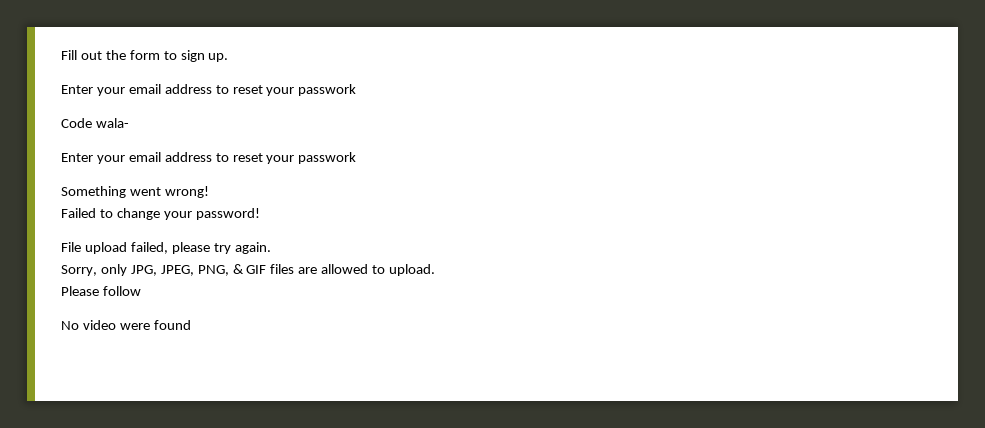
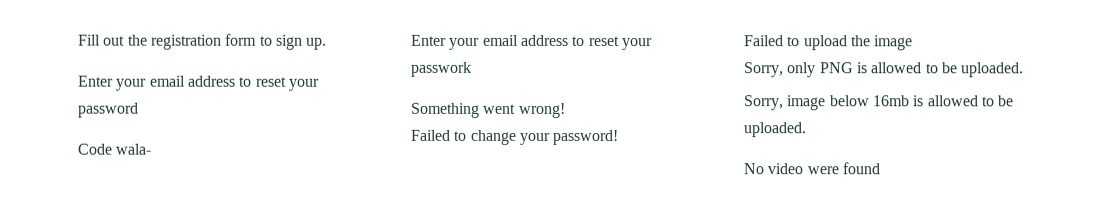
- Fill out the form to sign up.
- Enter your email address to reset your passwork
+ Fill out the registration form to sign up.
+ Enter your email address to reset your password
- File upload failed, please try again.
- Sorry, only JPG, JPEG, PNG, & GIF files are allowed to upload.
- Please follow
+ Failed to upload the image
+ Sorry, only PNG is allowed to be uploaded.
+ Sorry, image below 16mb is allowed to be uploaded.

